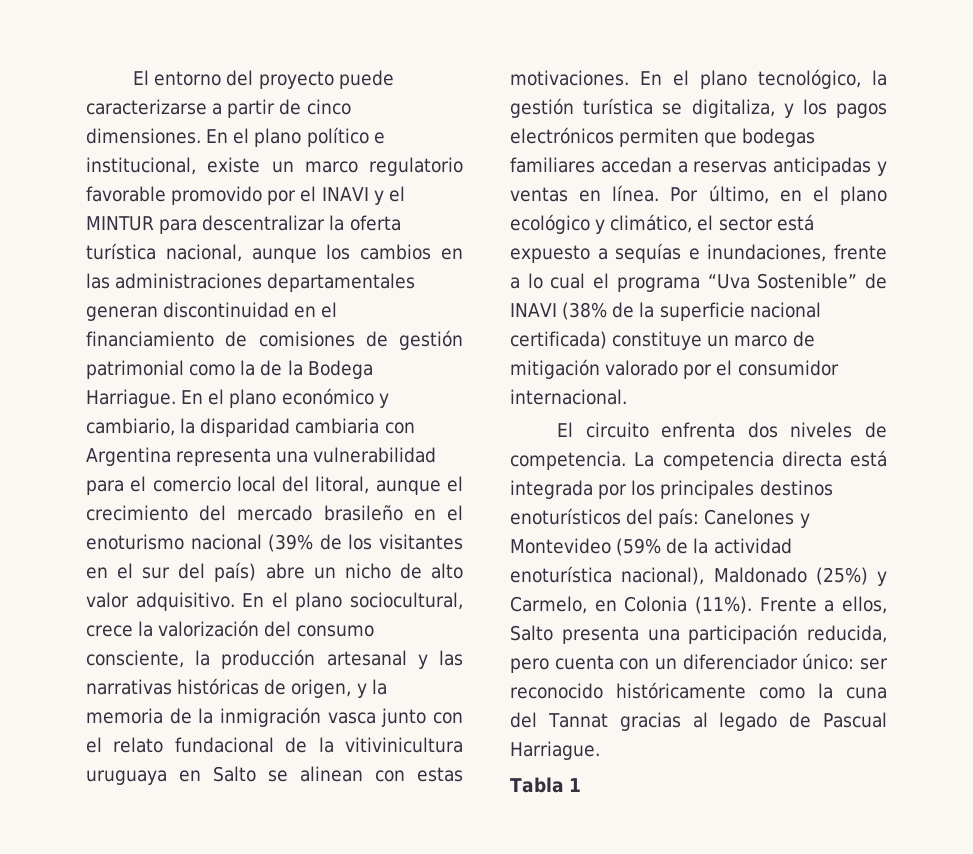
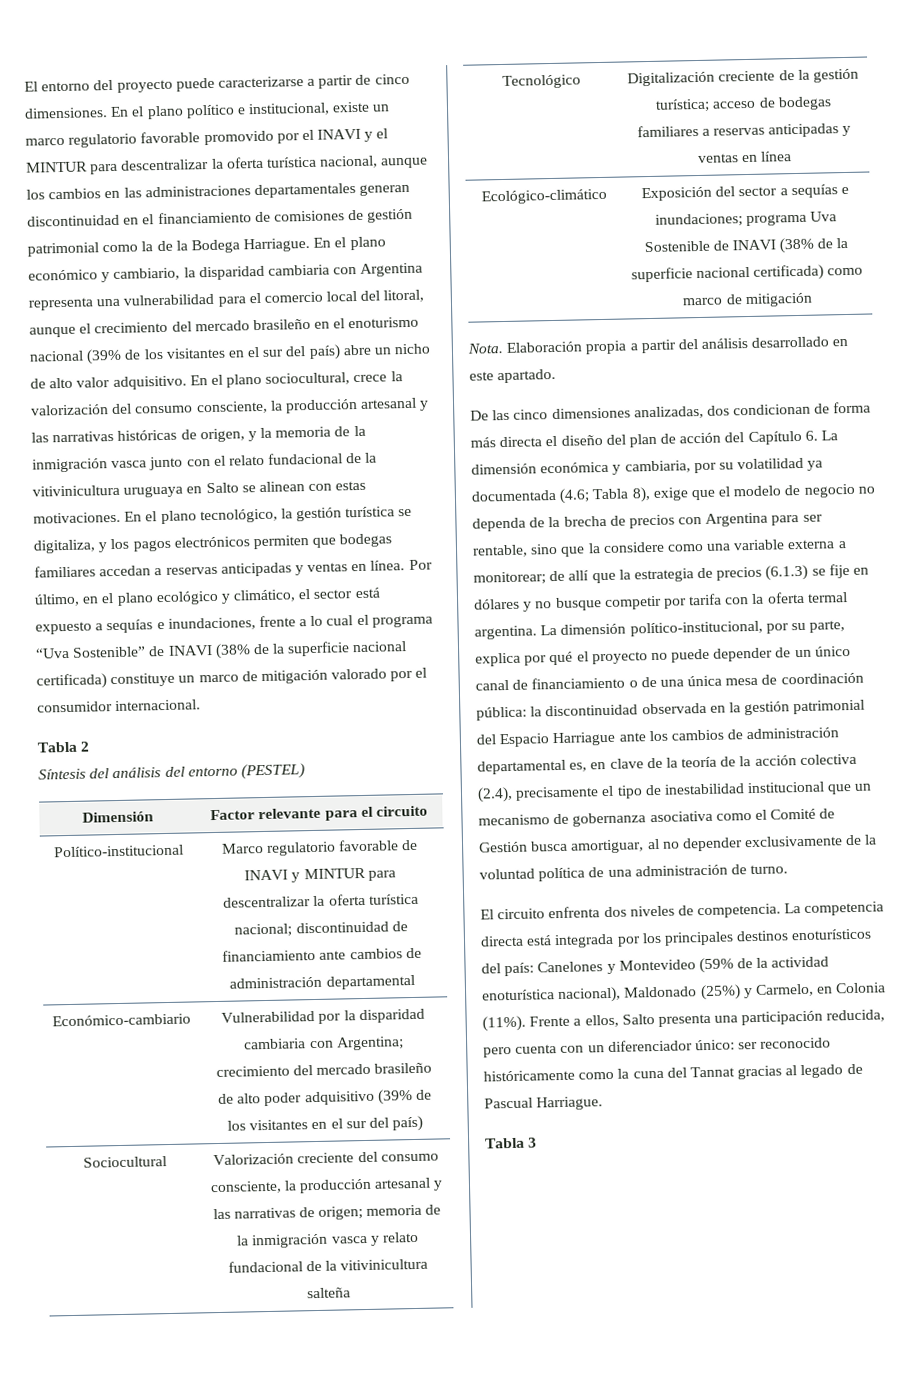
+ Tabla 2
+ Síntesis del análisis del entorno (PESTEL)
+ Dimensión | Factor relevante para el circuito
+ Político-institucional | Marco regulatorio favorable de INAVI y MINTUR para descentralizar la oferta turística nacional; discontinuidad de financiamiento ante cambios de administración departamental
+ Económico-cambiario | Vulnerabilidad por la disparidad cambiaria con Argentina; crecimiento del mercado brasileño de alto poder adquisitivo (39% de los visitantes en el sur del país)
+ Sociocultural | Valorización creciente del consumo consciente, la producción artesanal y las narrativas de origen; memoria de la inmigración vasca y relato fundacional de la vitivinicultura salteña
+ Tecnológico | Digitalización creciente de la gestión turística; acceso de bodegas familiares a reservas anticipadas y ventas en línea
+ Ecológico-climático | Exposición del sector a sequías e inundaciones; programa Uva Sostenible de INAVI (38% de la superficie nacional certificada) como marco de mitigación
+ Nota. Elaboración propia a partir del análisis desarrollado en este apartado.
+ De las cinco dimensiones analizadas, dos condicionan de forma más directa el diseño del plan de acción del Capítulo 6. La dimensión económica y cambiaria, por su volatilidad ya documentada (4.6; Tabla 8), exige que el modelo de negocio no dependa de la brecha de precios con Argentina para ser rentable, sino que la considere como una variable externa a monitorear; de allí que la estrategia de precios (6.1.3) se fije en dólares y no busque competir por tarifa con la oferta termal argentina. La dimensión político-institucional, por su parte, explica por qué el proyecto no puede depender de un único canal de financiamiento o de una única mesa de coordinación pública: la discontinuidad observada en la gestión patrimonial del Espacio Harriague ante los cambios de administración departamental es, en clave de la teoría de la acción colectiva (2.4), precisamente el tipo de inestabilidad institucional que un mecanismo de gobernanza asociativa como el Comité de Gestión busca amortiguar, al no depender exclusivamente de la voluntad política de una administración de turno.
- Tabla 1
+ Tabla 3

